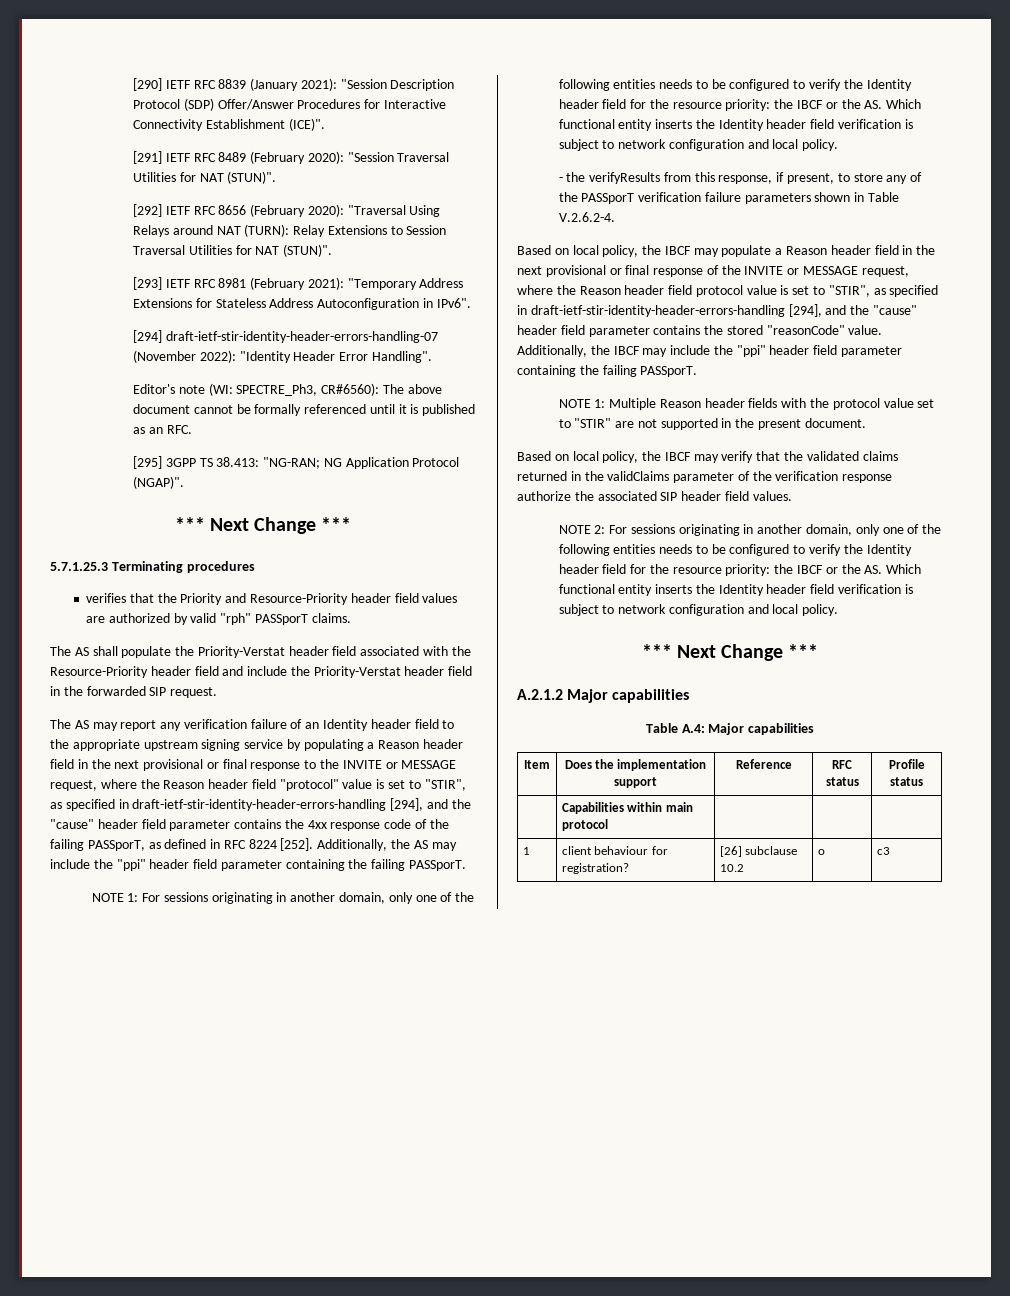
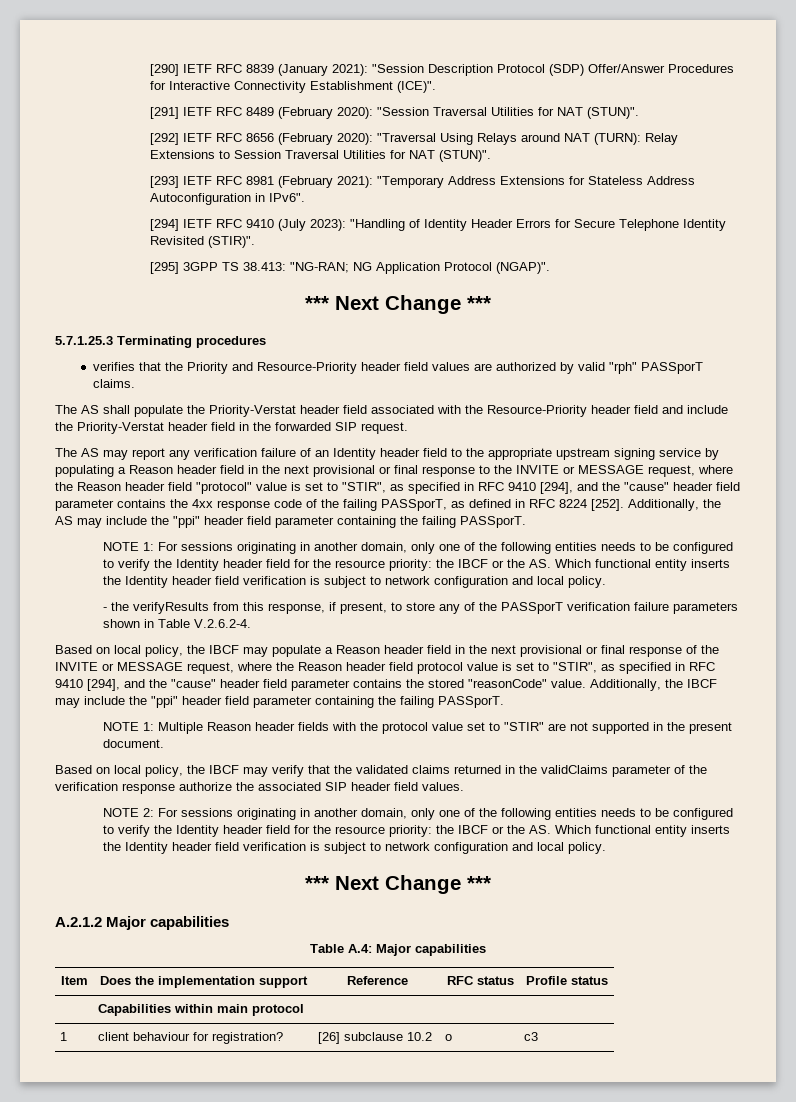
- [294] draft-ietf-stir-identity-header-errors-handling-07 (November 2022): "Identity Header Error Handling".
- Editor's note (WI: SPECTRE_Ph3, CR#6560): The above document cannot be formally referenced until it is published as an RFC.
+ [294] IETF RFC 9410 (July 2023): "Handling of Identity Header Errors for Secure Telephone Identity Revisited (STIR)".
- The AS may report any verification failure of an Identity header field to the appropriate upstream signing service by populating a Reason header field in the next provisional or final response to the INVITE or MESSAGE request, where the Reason header field "protocol" value is set to "STIR", as specified in draft-ietf-stir-identity-header-errors-handling [294], and the "cause" header field parameter contains the 4xx response code of the failing PASSporT, as defined in RFC 8224 [252].
+ The AS may report any verification failure of an Identity header field to the appropriate upstream signing service by populating a Reason header field in the next provisional or final response to the INVITE or MESSAGE request, where the Reason header field "protocol" value is set to "STIR", as specified in RFC 9410 [294], and the "cause" header field parameter contains the 4xx response code of the failing PASSporT, as defined in RFC 8224 [252].
- Based on local policy, the IBCF may populate a Reason header field in the next provisional or final response of the INVITE or MESSAGE request, where the Reason header field protocol value is set to "STIR", as specified in draft-ietf-stir-identity-header-errors-handling [294], and the "cause" header field parameter contains the stored "reasonCode" value.
+ Based on local policy, the IBCF may populate a Reason header field in the next provisional or final response of the INVITE or MESSAGE request, where the Reason header field protocol value is set to "STIR", as specified in RFC 9410 [294], and the "cause" header field parameter contains the stored "reasonCode" value.

